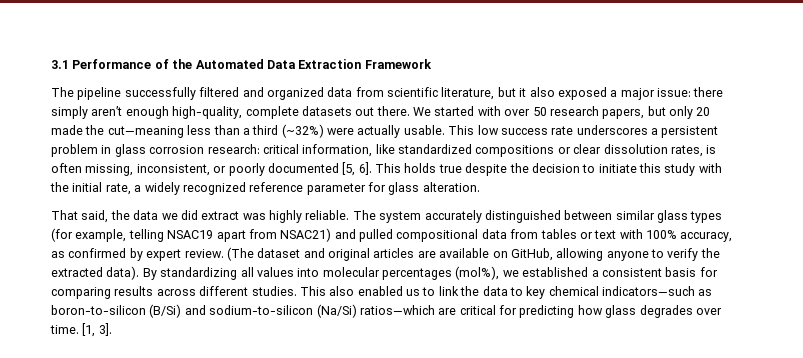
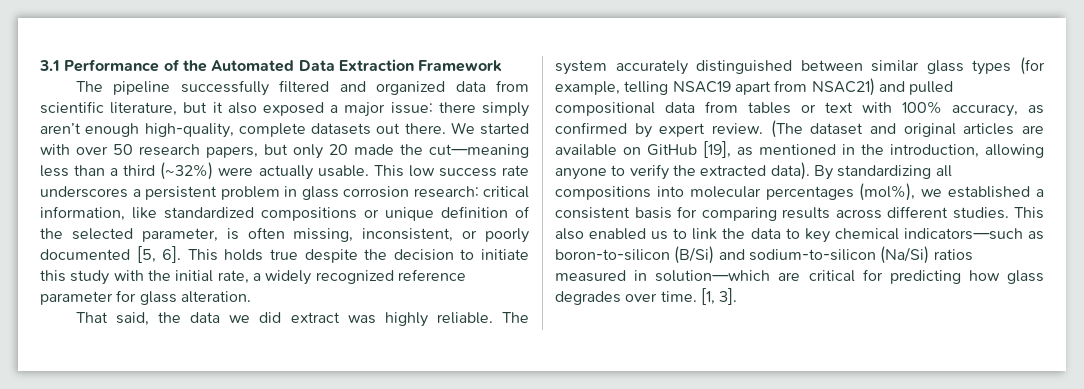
- This low success rate underscores a persistent problem in glass corrosion research: critical information, like standardized compositions or clear dissolution rates, is often missing, inconsistent, or poorly documented [5, 6].
+ This low success rate underscores a persistent problem in glass corrosion research: critical information, like standardized compositions or unique definition of the selected parameter, is often missing, inconsistent, or poorly documented [5, 6].
- (The dataset and original articles are available on GitHub, allowing anyone to verify the extracted data).
+ (The dataset and original articles are available on GitHub [19], as mentioned in the introduction, allowing anyone to verify the extracted data).
- By standardizing all values into molecular percentages (mol%), we established a consistent basis for comparing results across different studies.
+ By standardizing all compositions into molecular percentages (mol%), we established a consistent basis for comparing results across different studies.
- This also enabled us to link the data to key chemical indicators—such as boron-to-silicon (B/Si) and sodium-to-silicon (Na/Si) ratios—which are critical for predicting how glass degrades over time.
+ This also enabled us to link the data to key chemical indicators—such as boron-to-silicon (B/Si) and sodium-to-silicon (Na/Si) ratios measured in solution—which are critical for predicting how glass degrades over time.

